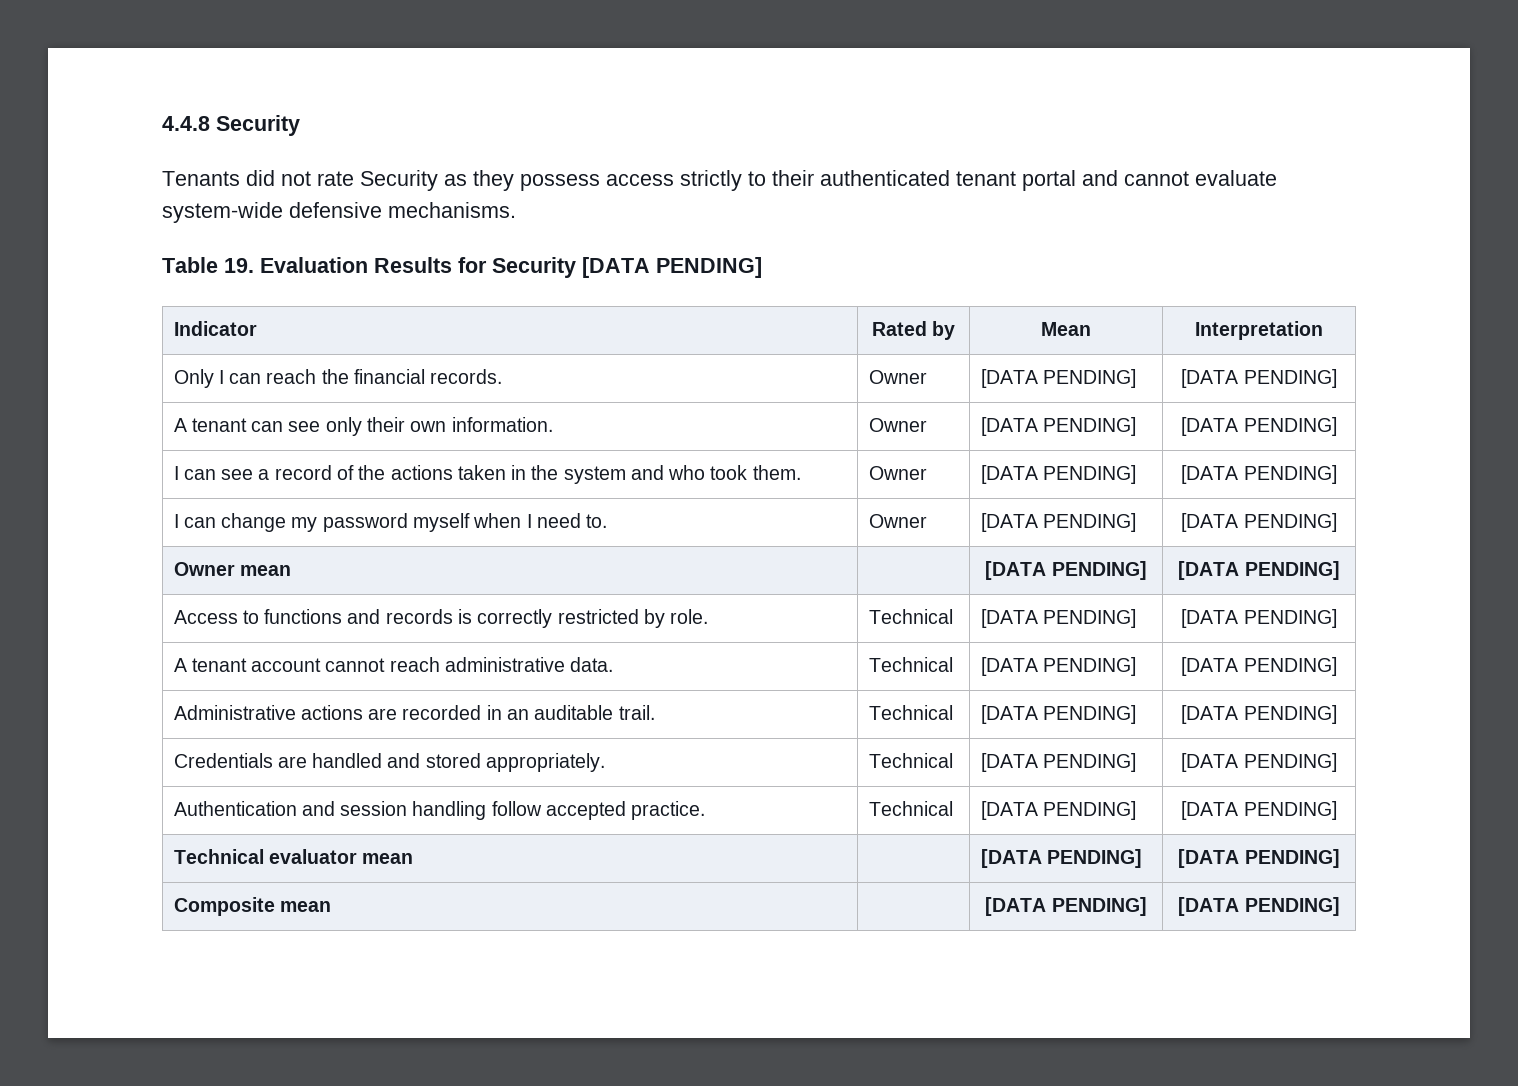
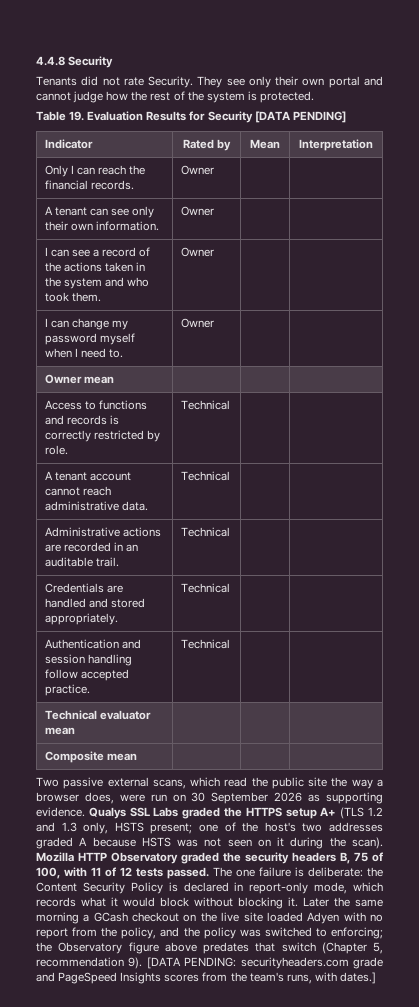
- Tenants did not rate Security as they possess access strictly to their authenticated tenant portal and cannot evaluate system-wide defensive mechanisms.
+ Tenants did not rate Security. They see only their own portal and cannot judge how the rest of the system is protected.
- Only I can reach the financial records. | Owner | [DATA PENDING] | [DATA PENDING]
+ Only I can reach the financial records. | Owner | |
- A tenant can see only their own information. | Owner | [DATA PENDING] | [DATA PENDING]
+ A tenant can see only their own information. | Owner | |
- I can see a record of the actions taken in the system and who took them. | Owner | [DATA PENDING] | [DATA PENDING]
+ I can see a record of the actions taken in the system and who took them. | Owner | |
- I can change my password myself when I need to. | Owner | [DATA PENDING] | [DATA PENDING]
- Owner mean | | [DATA PENDING] | [DATA PENDING]
+ I can change my password myself when I need to. | Owner | |
+ Owner mean | | |
- Access to functions and records is correctly restricted by role. | Technical | [DATA PENDING] | [DATA PENDING]
+ Access to functions and records is correctly restricted by role. | Technical | |
- A tenant account cannot reach administrative data. | Technical | [DATA PENDING] | [DATA PENDING]
+ A tenant account cannot reach administrative data. | Technical | |
- Administrative actions are recorded in an auditable trail. | Technical | [DATA PENDING] | [DATA PENDING]
+ Administrative actions are recorded in an auditable trail. | Technical | |
- Credentials are handled and stored appropriately. | Technical | [DATA PENDING] | [DATA PENDING]
+ Credentials are handled and stored appropriately. | Technical | |
- Authentication and session handling follow accepted practice. | Technical | [DATA PENDING] | [DATA PENDING]
+ Authentication and session handling follow accepted practice. | Technical | |
- Technical evaluator mean | | [DATA PENDING] | [DATA PENDING]
- Composite mean | | [DATA PENDING] | [DATA PENDING]
+ Technical evaluator mean | | |
+ Composite mean | | |
+ Two passive external scans, which read the public site the way a browser does, were run on 30 September 2026 as supporting evidence. Qualys SSL Labs graded the HTTPS setup A+ (TLS 1.2 and 1.3 only, HSTS present; one of the host's two addresses graded A because HSTS was not seen on it during the scan). Mozilla HTTP Observatory graded the security headers B, 75 of 100, with 11 of 12 tests passed. The one failure is deliberate: the Content Security Policy is declared in report-only mode, which records what it would block without blocking it. Later the same morning a GCash checkout on the live site loaded Adyen with no report from the policy, and the policy was switched to enforcing; the Observatory figure above predates that switch (Chapter 5, recommendation 9). [DATA PENDING: securityheaders.com grade and PageSpeed Insights scores from the team's runs, with dates.]

